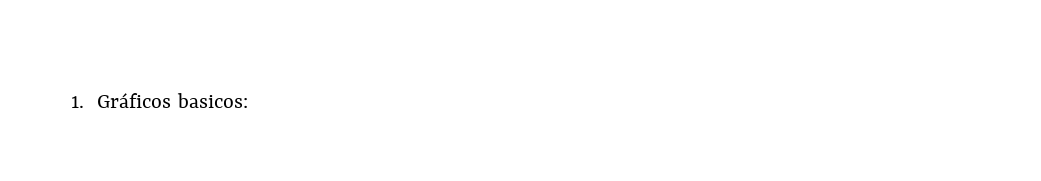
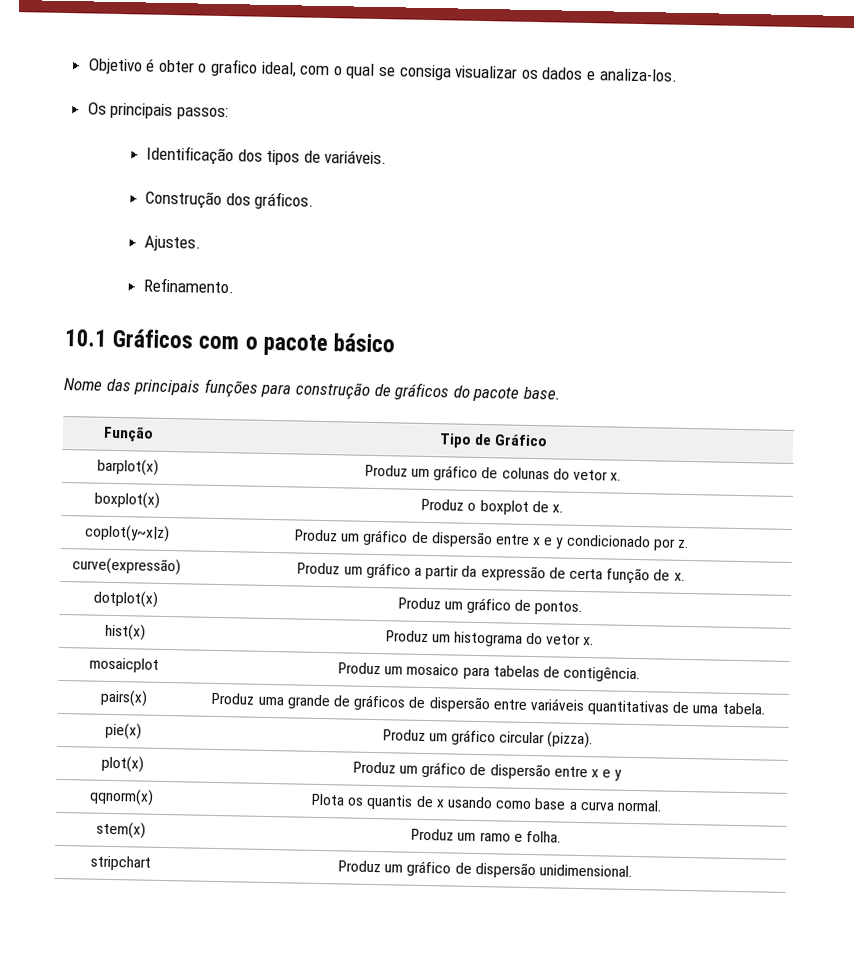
- 1. Gráficos basicos:
+ Objetivo é obter o grafico ideal, com o qual se consiga visualizar os dados e analiza-los.
+ Os principais passos:
+ Identificação dos tipos de variáveis.
+ Construção dos gráficos.
+ Ajustes.
+ Refinamento.
+ 10.1 Gráficos com o pacote básico
+ Nome das principais funções para construção de gráficos do pacote base.
+ Função | Tipo de Gráfico
+ barplot(x) | Produz um gráfico de colunas do vetor x.
+ boxplot(x) | Produz o boxplot de x.
+ coplot(y~x|z) | Produz um gráfico de dispersão entre x e y condicionado por z.
+ curve(expressão) | Produz um gráfico a partir da expressão de certa função de x.
+ dotplot(x) | Produz um gráfico de pontos.
+ hist(x) | Produz um histograma do vetor x.
+ mosaicplot | Produz um mosaico para tabelas de contigência.
+ pairs(x) | Produz uma grande de gráficos de dispersão entre variáveis quantitativas de uma tabela.
+ pie(x) | Produz um gráfico circular (pizza).
+ plot(x) | Produz um gráfico de dispersão entre x e y
+ qqnorm(x) | Plota os quantis de x usando como base a curva normal.
+ stem(x) | Produz um ramo e folha.
+ stripchart | Produz um gráfico de dispersão unidimensional.

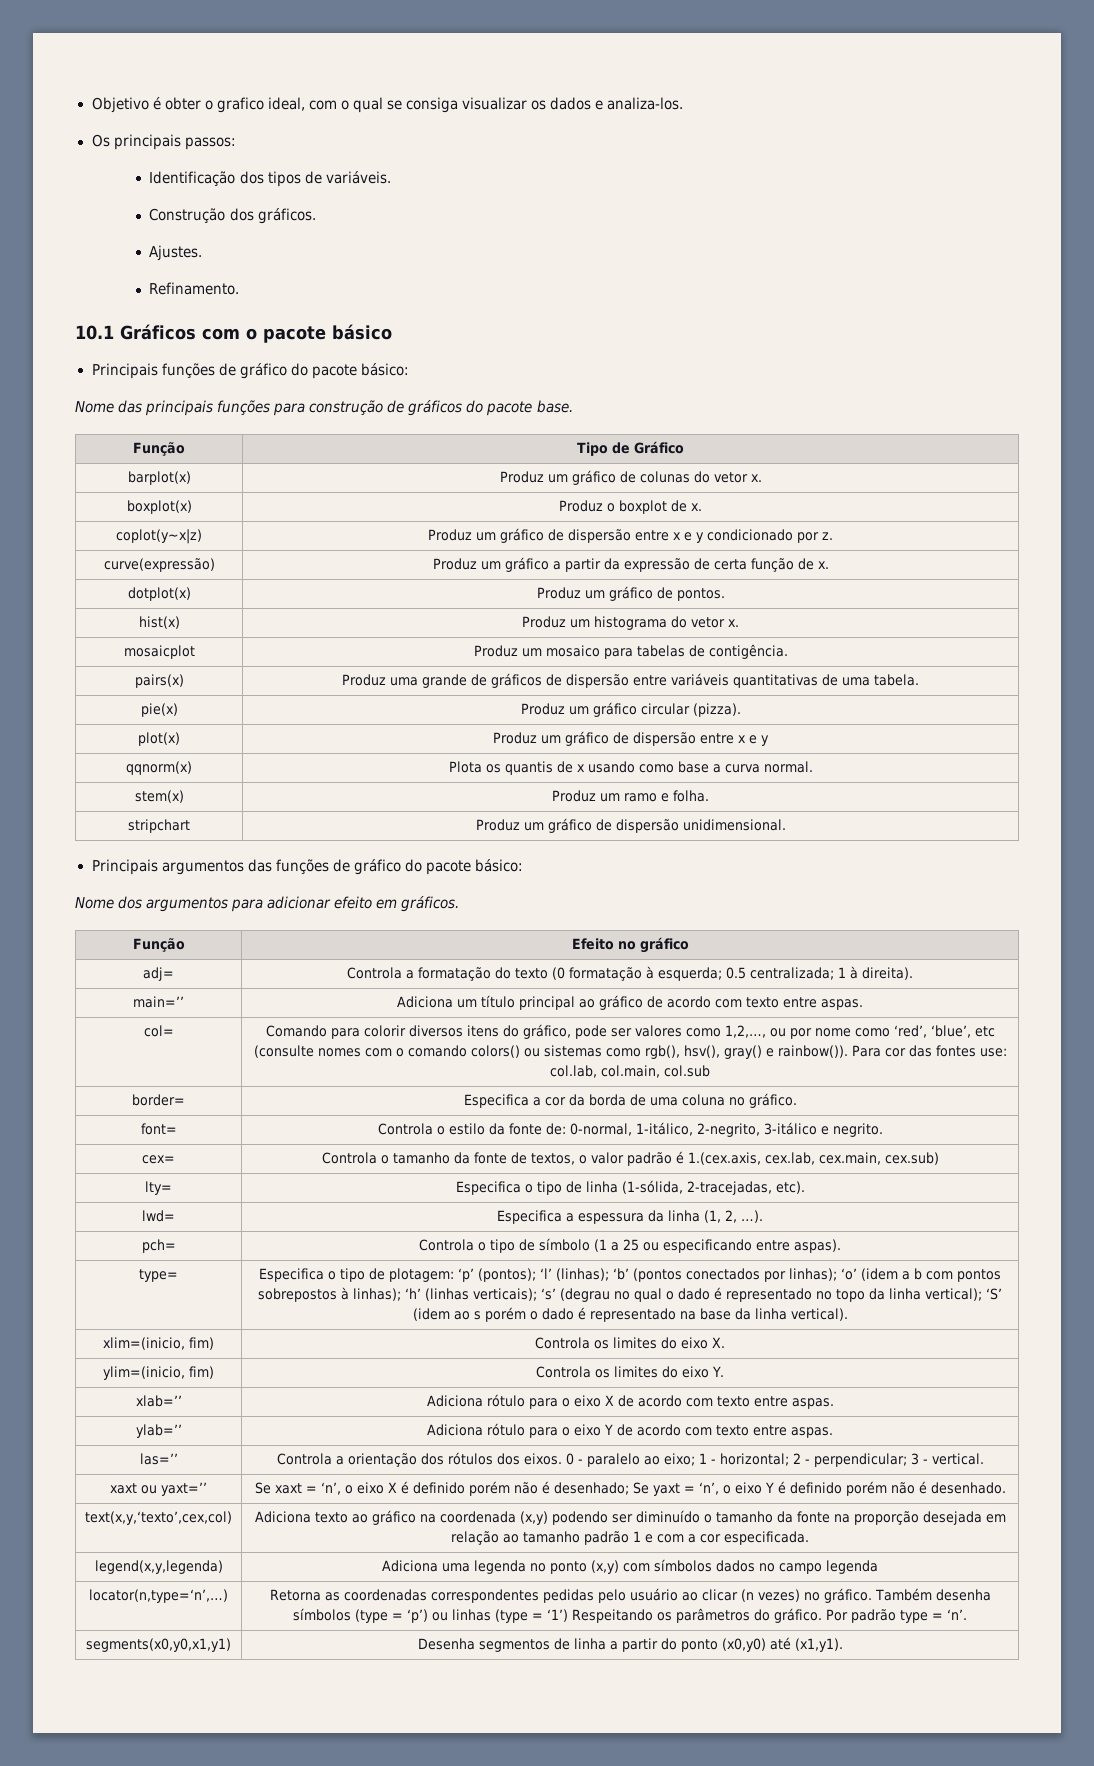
+ Principais funções de gráfico do pacote básico:
+ Principais argumentos das funções de gráfico do pacote básico:
+ Nome dos argumentos para adicionar efeito em gráficos.
+ Função | Efeito no gráfico
+ adj= | Controla a formatação do texto (0 formatação à esquerda; 0.5 centralizada; 1 à direita).
+ main=’’ | Adiciona um título principal ao gráfico de acordo com texto entre aspas.
+ col= | Comando para colorir diversos itens do gráfico, pode ser valores como 1,2,…, ou por nome como ‘red’, ‘blue’, etc (consulte nomes com o comando colors() ou sistemas como rgb(), hsv(), gray() e rainbow()). Para cor das fontes use: col.lab, col.main, col.sub
+ border= | Especifica a cor da borda de uma coluna no gráfico.
+ font= | Controla o estilo da fonte de: 0-normal, 1-itálico, 2-negrito, 3-itálico e negrito.
+ cex= | Controla o tamanho da fonte de textos, o valor padrão é 1.(cex.axis, cex.lab, cex.main, cex.sub)
+ lty= | Especifica o tipo de linha (1-sólida, 2-tracejadas, etc).
+ lwd= | Especifica a espessura da linha (1, 2, …).
+ pch= | Controla o tipo de símbolo (1 a 25 ou especificando entre aspas).
+ type= | Especifica o tipo de plotagem: ‘p’ (pontos); ‘l’ (linhas); ‘b’ (pontos conectados por linhas); ‘o’ (idem a b com pontos sobrepostos à linhas); ‘h’ (linhas verticais); ‘s’ (degrau no qual o dado é representado no topo da linha vertical); ‘S’ (idem ao s porém o dado é representado na base da linha vertical).
+ xlim=(inicio, fim) | Controla os limites do eixo X.
+ ylim=(inicio, fim) | Controla os limites do eixo Y.
+ xlab=’’ | Adiciona rótulo para o eixo X de acordo com texto entre aspas.
+ ylab=’’ | Adiciona rótulo para o eixo Y de acordo com texto entre aspas.
+ las=’’ | Controla a orientação dos rótulos dos eixos. 0 - paralelo ao eixo; 1 - horizontal; 2 - perpendicular; 3 - vertical.
+ xaxt ou yaxt=’’ | Se xaxt = ‘n’, o eixo X é definido porém não é desenhado; Se yaxt = ‘n’, o eixo Y é definido porém não é desenhado.
+ text(x,y,‘texto’,cex,col) | Adiciona texto ao gráfico na coordenada (x,y) podendo ser diminuído o tamanho da fonte na proporção desejada em relação ao tamanho padrão 1 e com a cor especificada.
+ legend(x,y,legenda) | Adiciona uma legenda no ponto (x,y) com símbolos dados no campo legenda
+ locator(n,type=‘n’,…) | Retorna as coordenadas correspondentes pedidas pelo usuário ao clicar (n vezes) no gráfico. Também desenha símbolos (type = ‘p’) ou linhas (type = ‘1’) Respeitando os parâmetros do gráfico. Por padrão type = ‘n’.
+ segments(x0,y0,x1,y1) | Desenha segmentos de linha a partir do ponto (x0,y0) até (x1,y1).

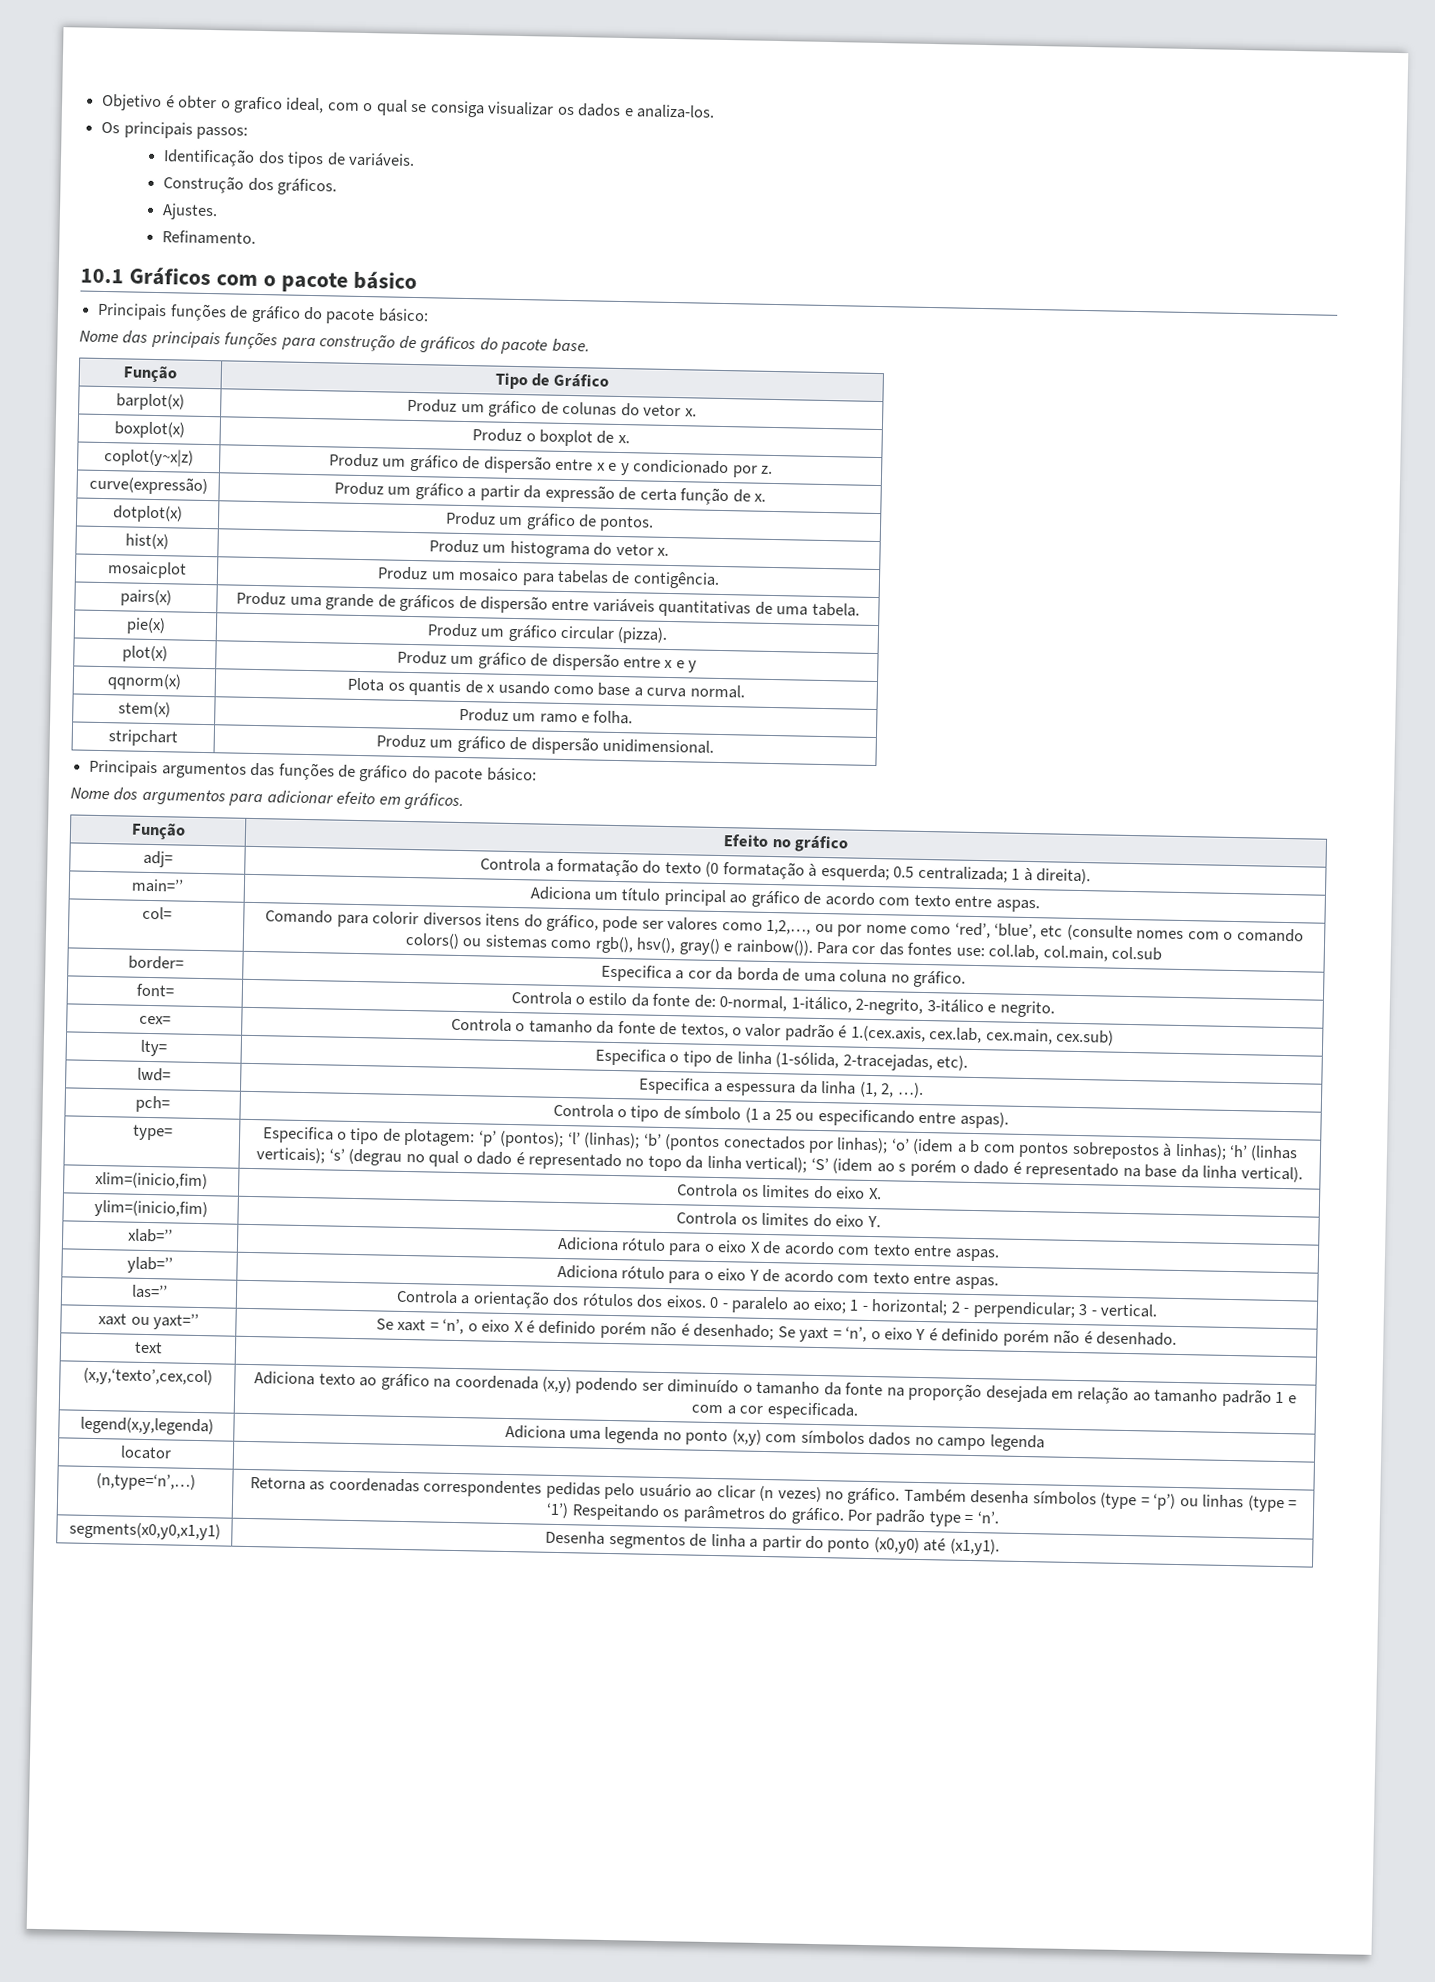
- xlim=(inicio, fim) | Controla os limites do eixo X.
+ xlim=(inicio,fim) | Controla os limites do eixo X.
- ylim=(inicio, fim) | Controla os limites do eixo Y.
+ ylim=(inicio,fim) | Controla os limites do eixo Y.
- text(x,y,‘texto’,cex,col) | Adiciona texto ao gráfico na coordenada (x,y) podendo ser diminuído o tamanho da fonte na proporção desejada em relação ao tamanho padrão 1 e com a cor especificada.
+ text |
+ (x,y,‘texto’,cex,col) | Adiciona texto ao gráfico na coordenada (x,y) podendo ser diminuído o tamanho da fonte na proporção desejada em relação ao tamanho padrão 1 e com a cor especificada.
- locator(n,type=‘n’,…) | Retorna as coordenadas correspondentes pedidas pelo usuário ao clicar (n vezes) no gráfico. Também desenha símbolos (type = ‘p’) ou linhas (type = ‘1’) Respeitando os parâmetros do gráfico. Por padrão type = ‘n’.
+ locator |
+ (n,type=‘n’,…) | Retorna as coordenadas correspondentes pedidas pelo usuário ao clicar (n vezes) no gráfico. Também desenha símbolos (type = ‘p’) ou linhas (type = ‘1’) Respeitando os parâmetros do gráfico. Por padrão type = ‘n’.

